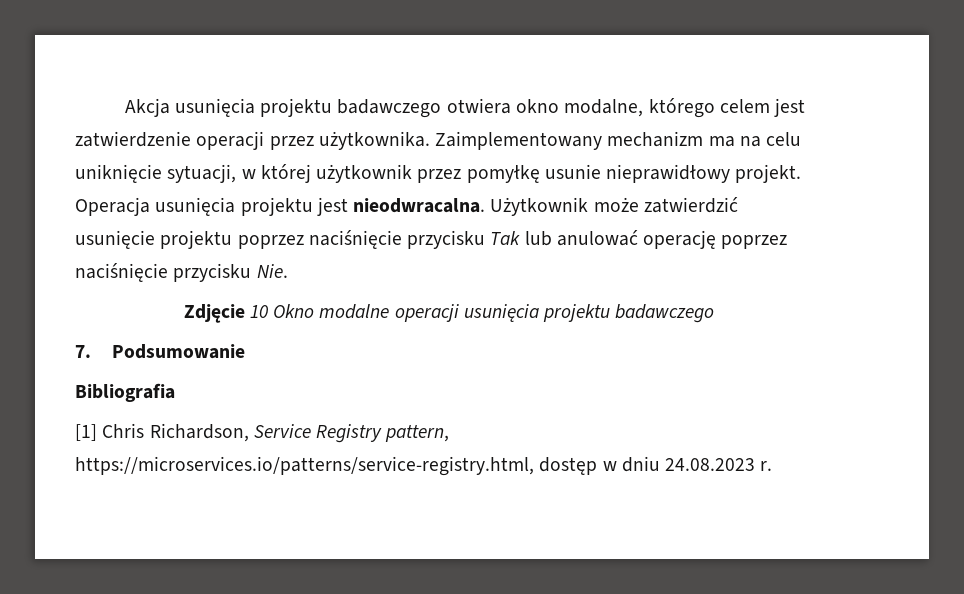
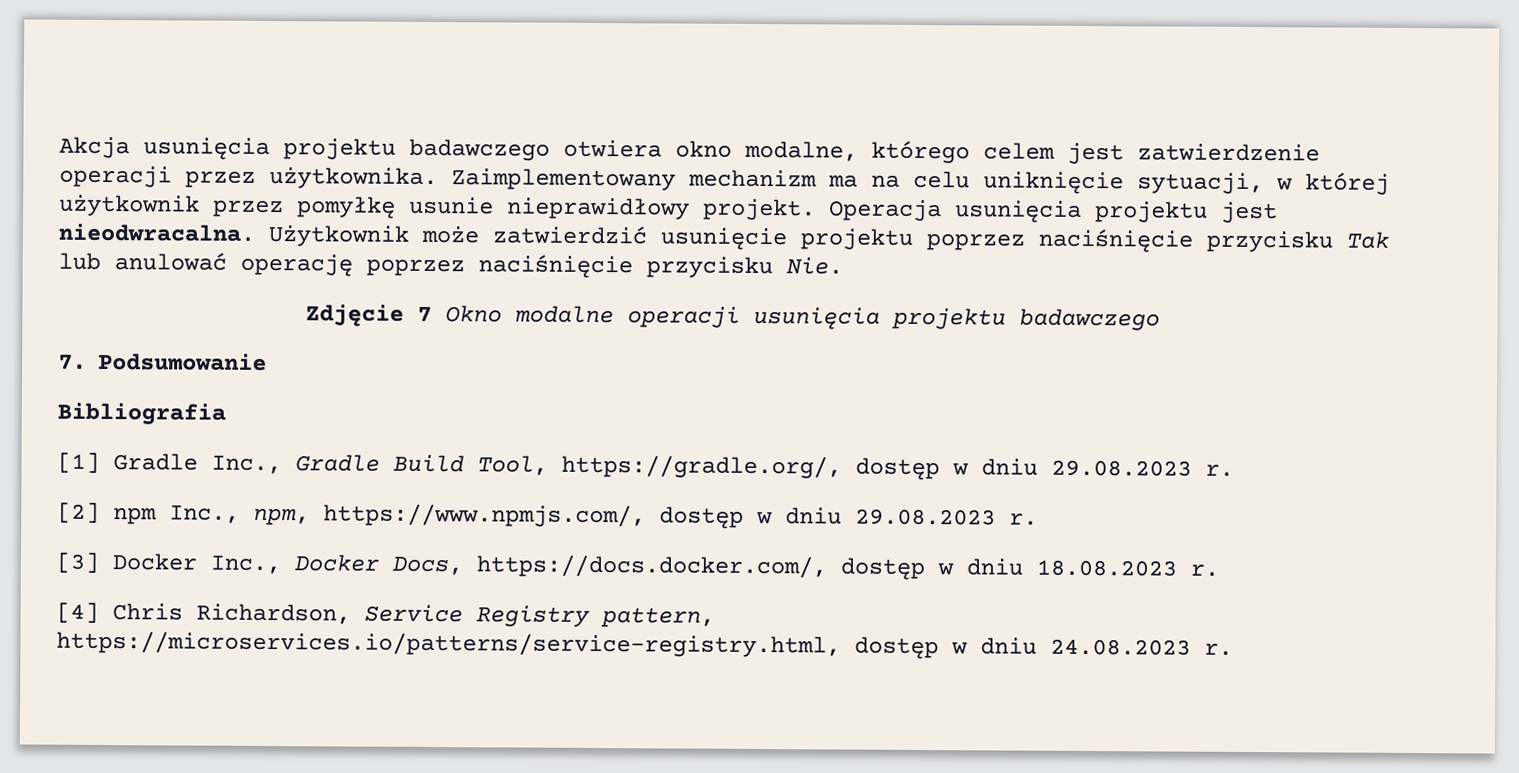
- Zdjęcie 10 Okno modalne operacji usunięcia projektu badawczego
+ Zdjęcie 7 Okno modalne operacji usunięcia projektu badawczego
- [1] Chris Richardson, Service Registry pattern, https://microservices.io/patterns/service-registry.html, dostęp w dniu 24.08.2023 r.
+ [1] Gradle Inc., Gradle Build Tool, https://gradle.org/, dostęp w dniu 29.08.2023 r.
+ [2] npm Inc., npm, https://www.npmjs.com/, dostęp w dniu 29.08.2023 r.
+ [3] Docker Inc., Docker Docs, https://docs.docker.com/, dostęp w dniu 18.08.2023 r.
+ [4] Chris Richardson, Service Registry pattern, https://microservices.io/patterns/service-registry.html, dostęp w dniu 24.08.2023 r.

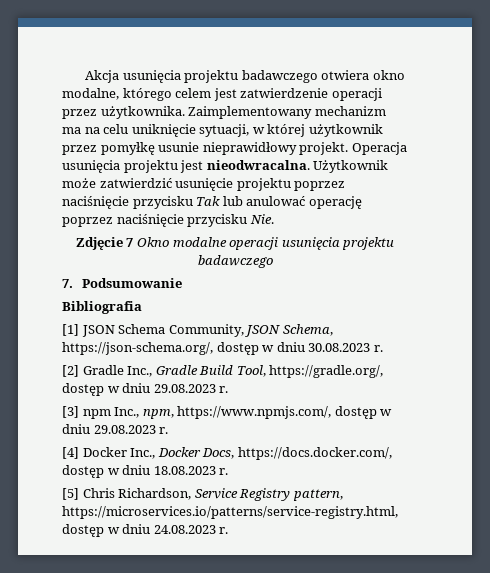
- [1] Gradle Inc., Gradle Build Tool, https://gradle.org/, dostęp w dniu 29.08.2023 r.
+ [1] JSON Schema Community, JSON Schema, https://json-schema.org/, dostęp w dniu 30.08.2023 r.
+ [2] Gradle Inc., Gradle Build Tool, https://gradle.org/, dostęp w dniu 29.08.2023 r.
- [2] npm Inc., npm, https://www.npmjs.com/, dostęp w dniu 29.08.2023 r.
+ [3] npm Inc., npm, https://www.npmjs.com/, dostęp w dniu 29.08.2023 r.
- [3] Docker Inc., Docker Docs, https://docs.docker.com/, dostęp w dniu 18.08.2023 r.
+ [4] Docker Inc., Docker Docs, https://docs.docker.com/, dostęp w dniu 18.08.2023 r.
- [4] Chris Richardson, Service Registry pattern, https://microservices.io/patterns/service-registry.html, dostęp w dniu 24.08.2023 r.
+ [5] Chris Richardson, Service Registry pattern, https://microservices.io/patterns/service-registry.html, dostęp w dniu 24.08.2023 r.

